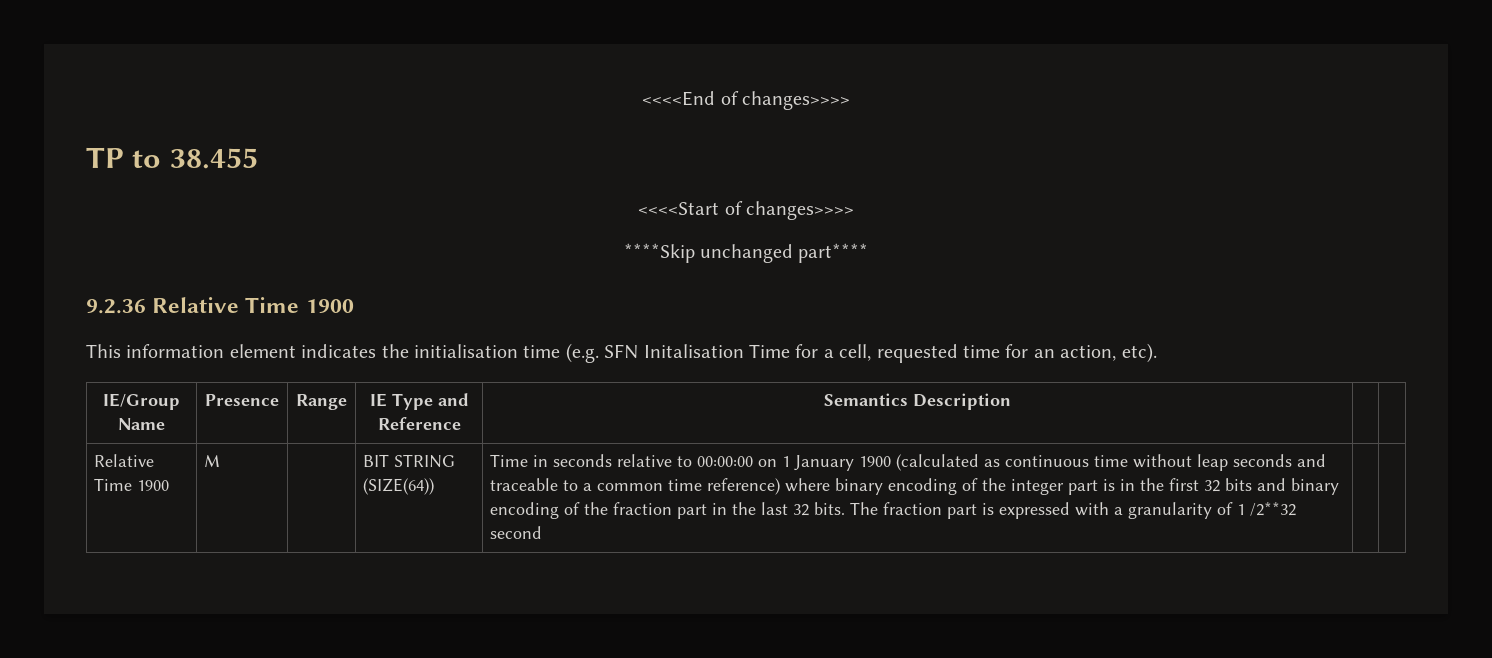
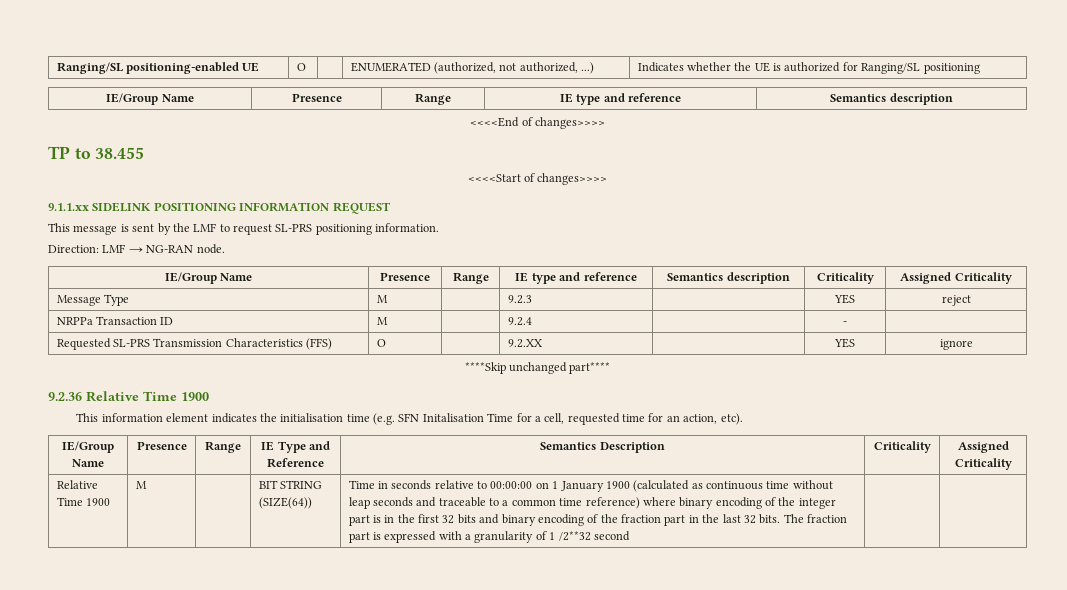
+ Ranging/SL positioning-enabled UE | O | | ENUMERATED (authorized, not authorized, ...) | Indicates whether the UE is authorized for Ranging/SL positioning
+ IE/Group Name | Presence | Range | IE type and reference | Semantics description
+ 9.1.1.xx SIDELINK POSITIONING INFORMATION REQUEST
+ This message is sent by the LMF to request SL-PRS positioning information.
+ Direction: LMF → NG-RAN node.
+ IE/Group Name | Presence | Range | IE type and reference | Semantics description | Criticality | Assigned Criticality
+ Message Type | M | | 9.2.3 | | YES | reject
+ NRPPa Transaction ID | M | | 9.2.4 | | - |
+ Requested SL-PRS Transmission Characteristics (FFS) | O | | 9.2.XX | | YES | ignore
- IE/Group Name | Presence | Range | IE Type and Reference | Semantics Description | |
+ IE/Group Name | Presence | Range | IE Type and Reference | Semantics Description | Criticality | Assigned Criticality

